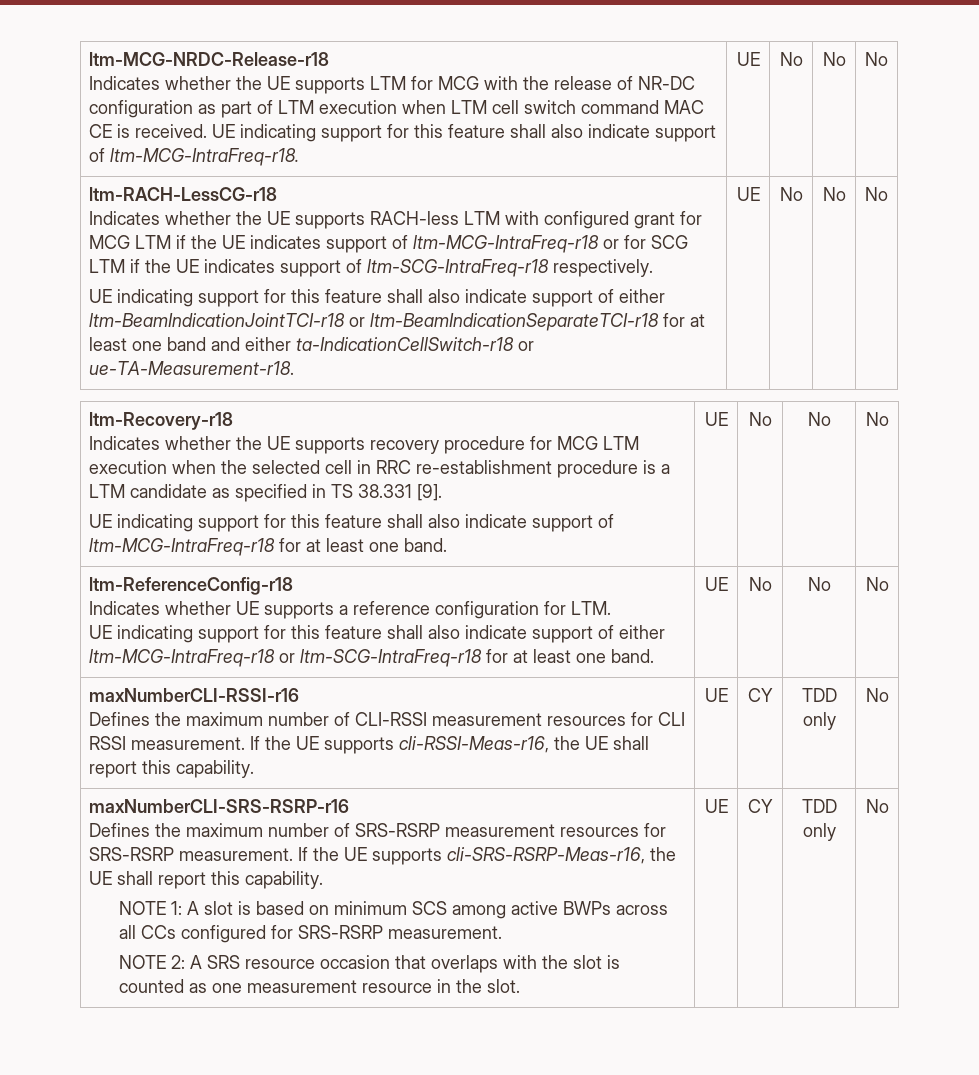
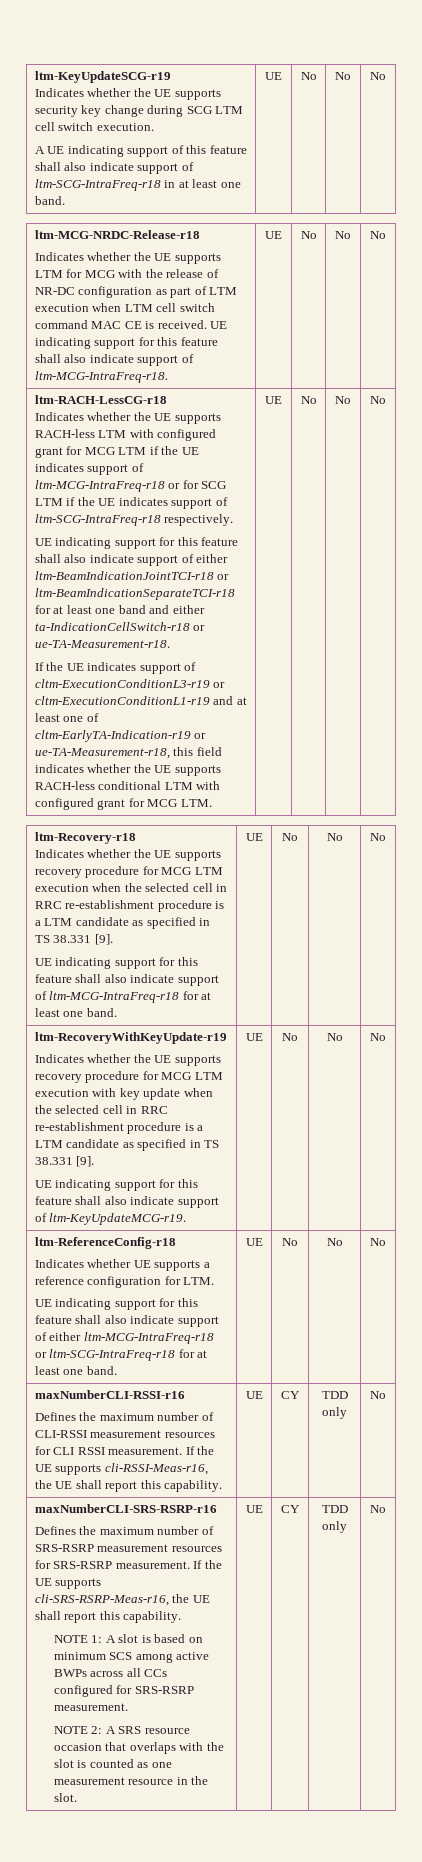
+ ltm-KeyUpdateSCG-r19
+ Indicates whether the UE supports security key change during SCG LTM cell switch execution.
+ A UE indicating support of this feature shall also indicate support of ltm-SCG-IntraFreq-r18 in at least one band. | UE | No | No | No
+ If the UE indicates support of cltm-ExecutionConditionL3-r19 or cltm-ExecutionConditionL1-r19 and at least one of cltm-EarlyTA-Indication-r19 or ue-TA-Measurement-r18, this field indicates whether the UE supports RACH-less conditional LTM with configured grant for MCG LTM.
+ ltm-RecoveryWithKeyUpdate-r19
+ Indicates whether the UE supports recovery procedure for MCG LTM execution with key update when the selected cell in RRC re-establishment procedure is a LTM candidate as specified in TS 38.331 [9].
+ UE indicating support for this feature shall also indicate support of ltm-KeyUpdateMCG-r19. | UE | No | No | No

